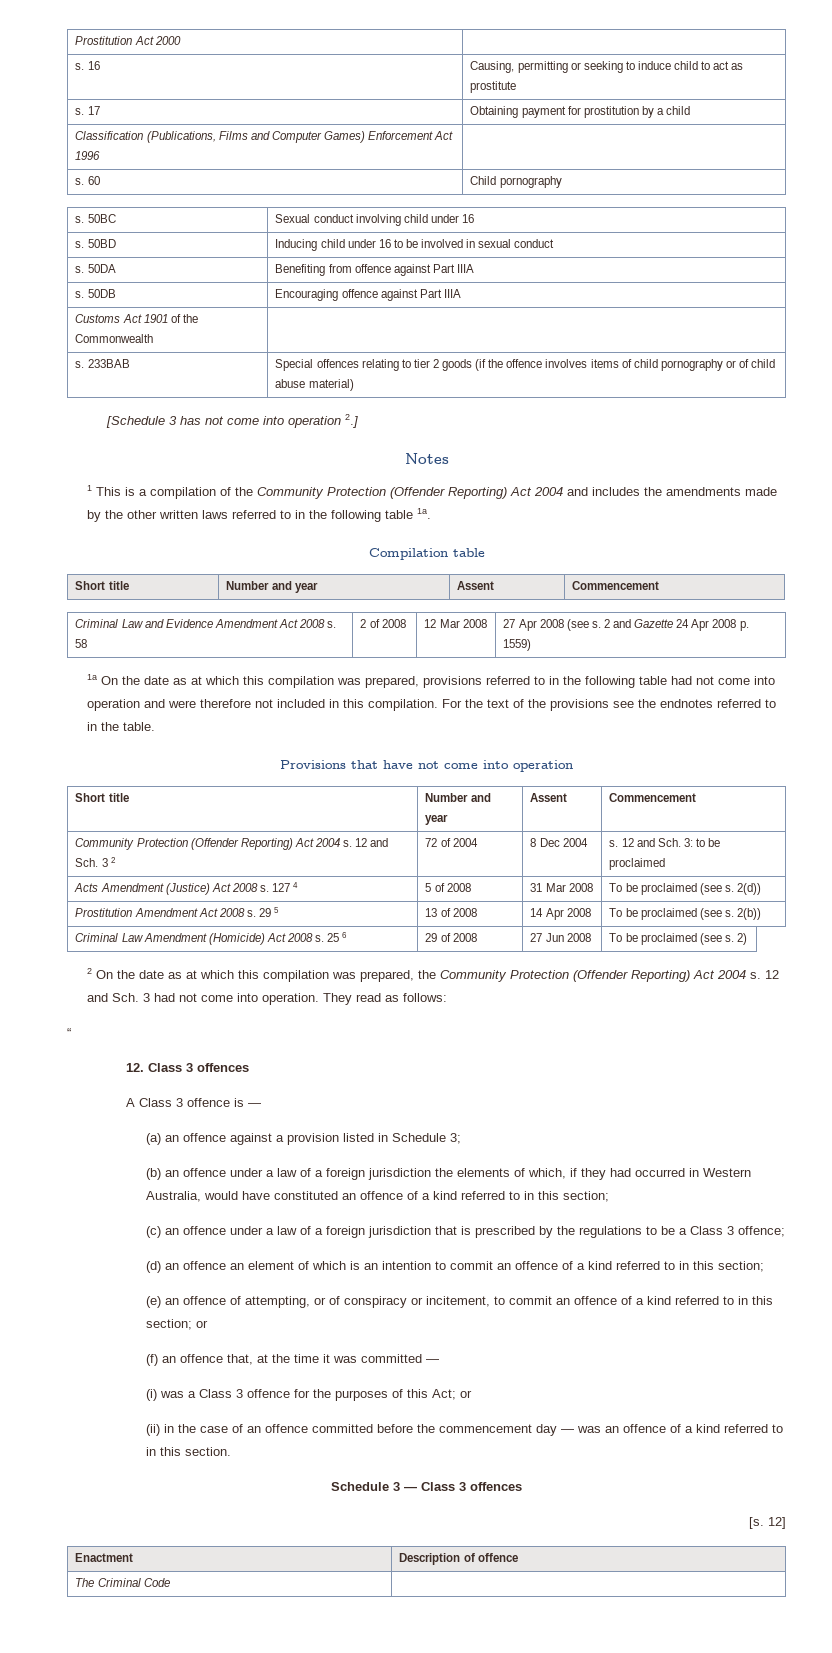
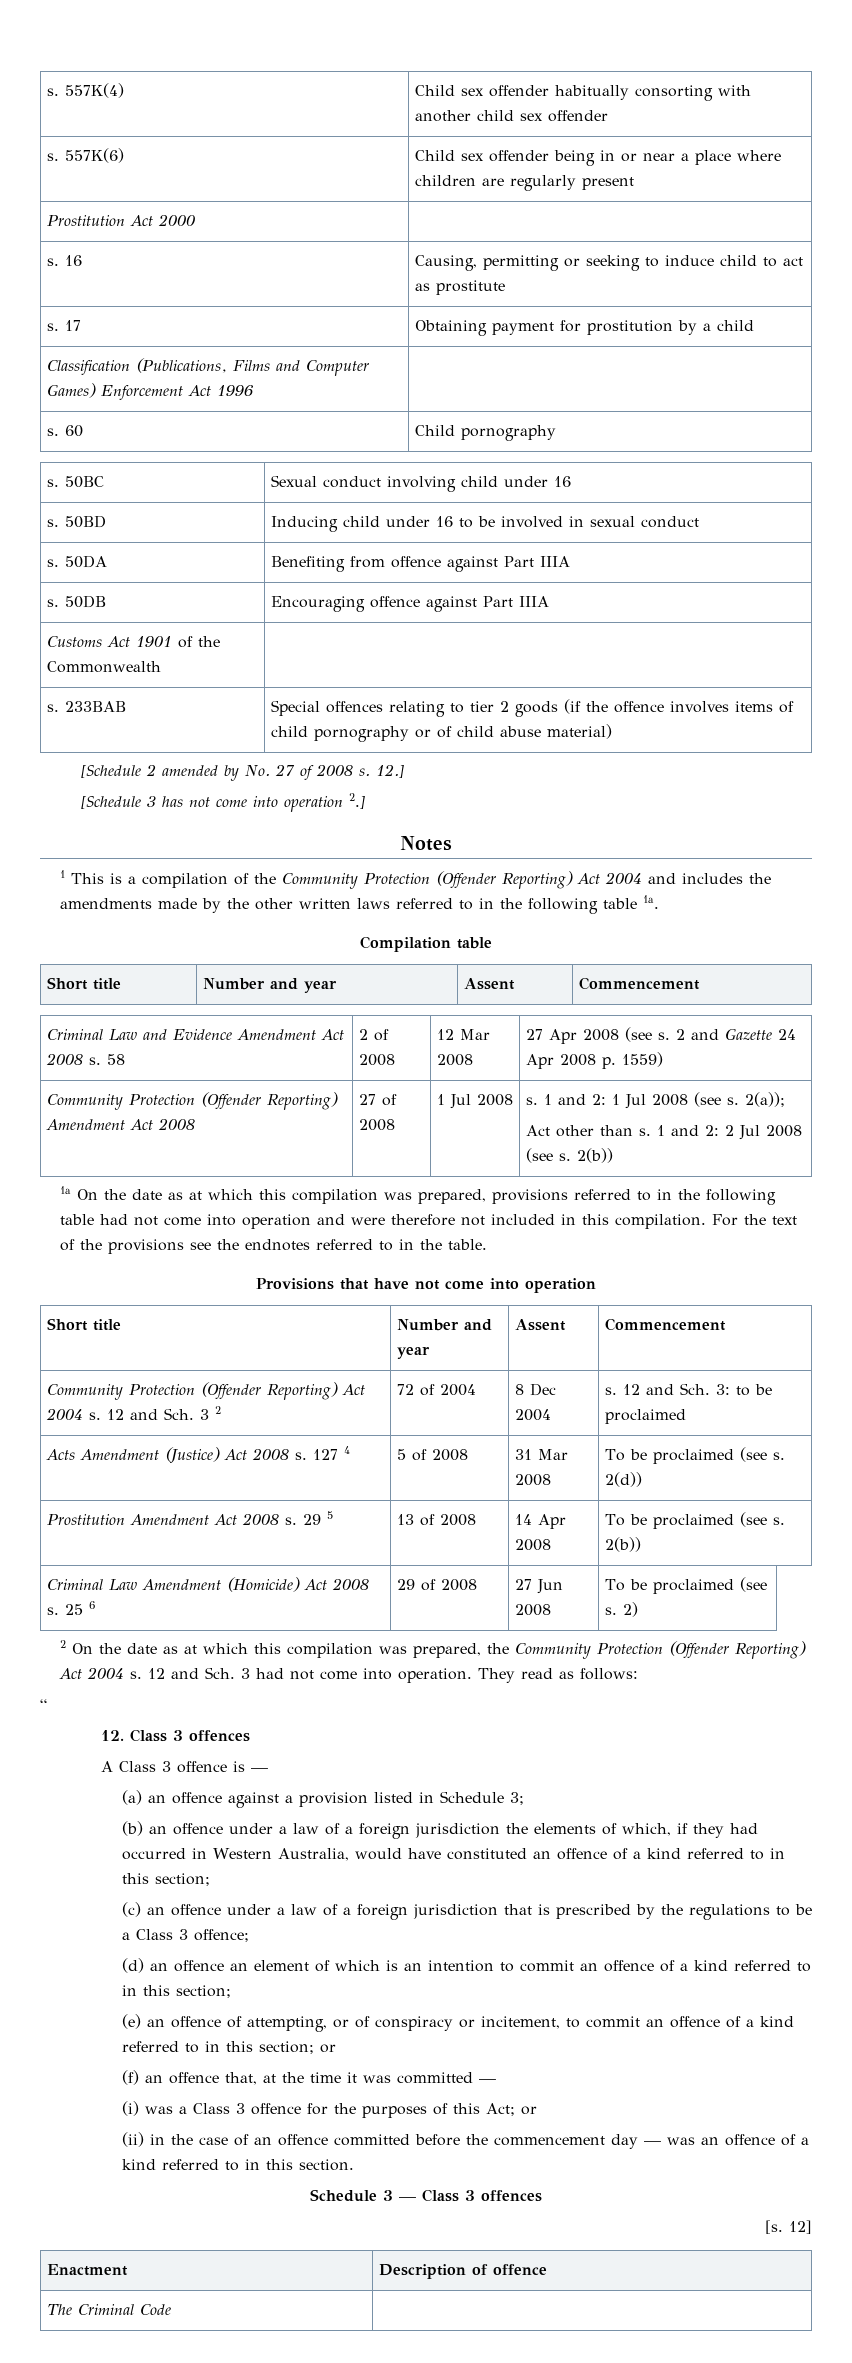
+ s. 557K(4) | Child sex offender habitually consorting with another child sex offender
+ s. 557K(6) | Child sex offender being in or near a place where children are regularly present
+ [Schedule 2 amended by No. 27 of 2008 s. 12.]
+ Community Protection (Offender Reporting) Amendment Act 2008 | 27 of 2008 | 1 Jul 2008 | s. 1 and 2: 1 Jul 2008 (see s. 2(a));
+ Act other than s. 1 and 2: 2 Jul 2008 (see s. 2(b))

